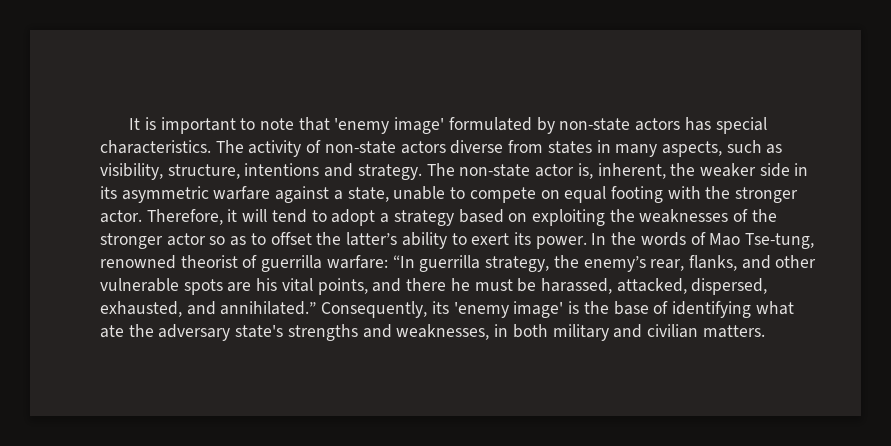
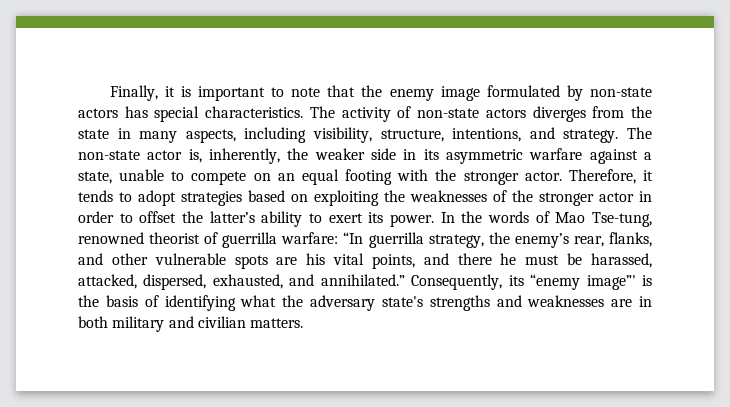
- It is important to note that 'enemy image' formulated by non-state actors has special characteristics.
+ Finally, it is important to note that the enemy image formulated by non-state actors has special characteristics.
- The activity of non-state actors diverse from states in many aspects, such as visibility, structure, intentions and strategy.
+ The activity of non-state actors diverges from the state in many aspects, including visibility, structure, intentions, and strategy.
- The non-state actor is, inherent, the weaker side in its asymmetric warfare against a state, unable to compete on equal footing with the stronger actor.
+ The non-state actor is, inherently, the weaker side in its asymmetric warfare against a state, unable to compete on an equal footing with the stronger actor.
- Therefore, it will tend to adopt a strategy based on exploiting the weaknesses of the stronger actor so as to offset the latter’s ability to exert its power.
+ Therefore, it tends to adopt strategies based on exploiting the weaknesses of the stronger actor in order to offset the latter’s ability to exert its power.
- Consequently, its 'enemy image' is the base of identifying what ate the adversary state's strengths and weaknesses, in both military and civilian matters.
+ Consequently, its “enemy image”' is the basis of identifying what the adversary state's strengths and weaknesses are in both military and civilian matters.

